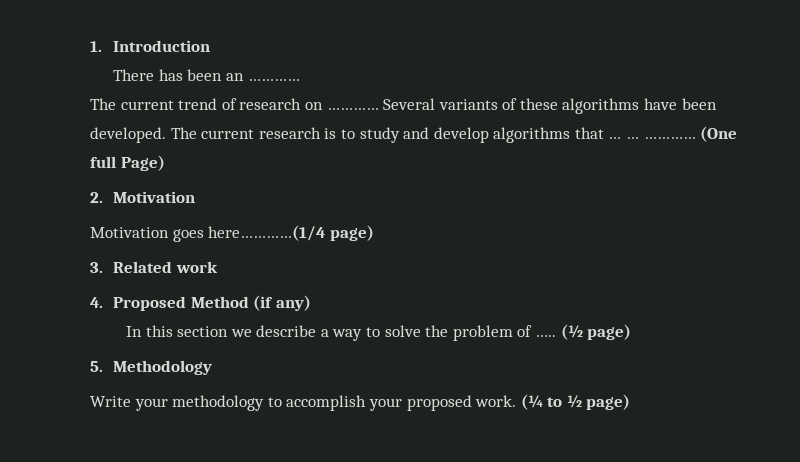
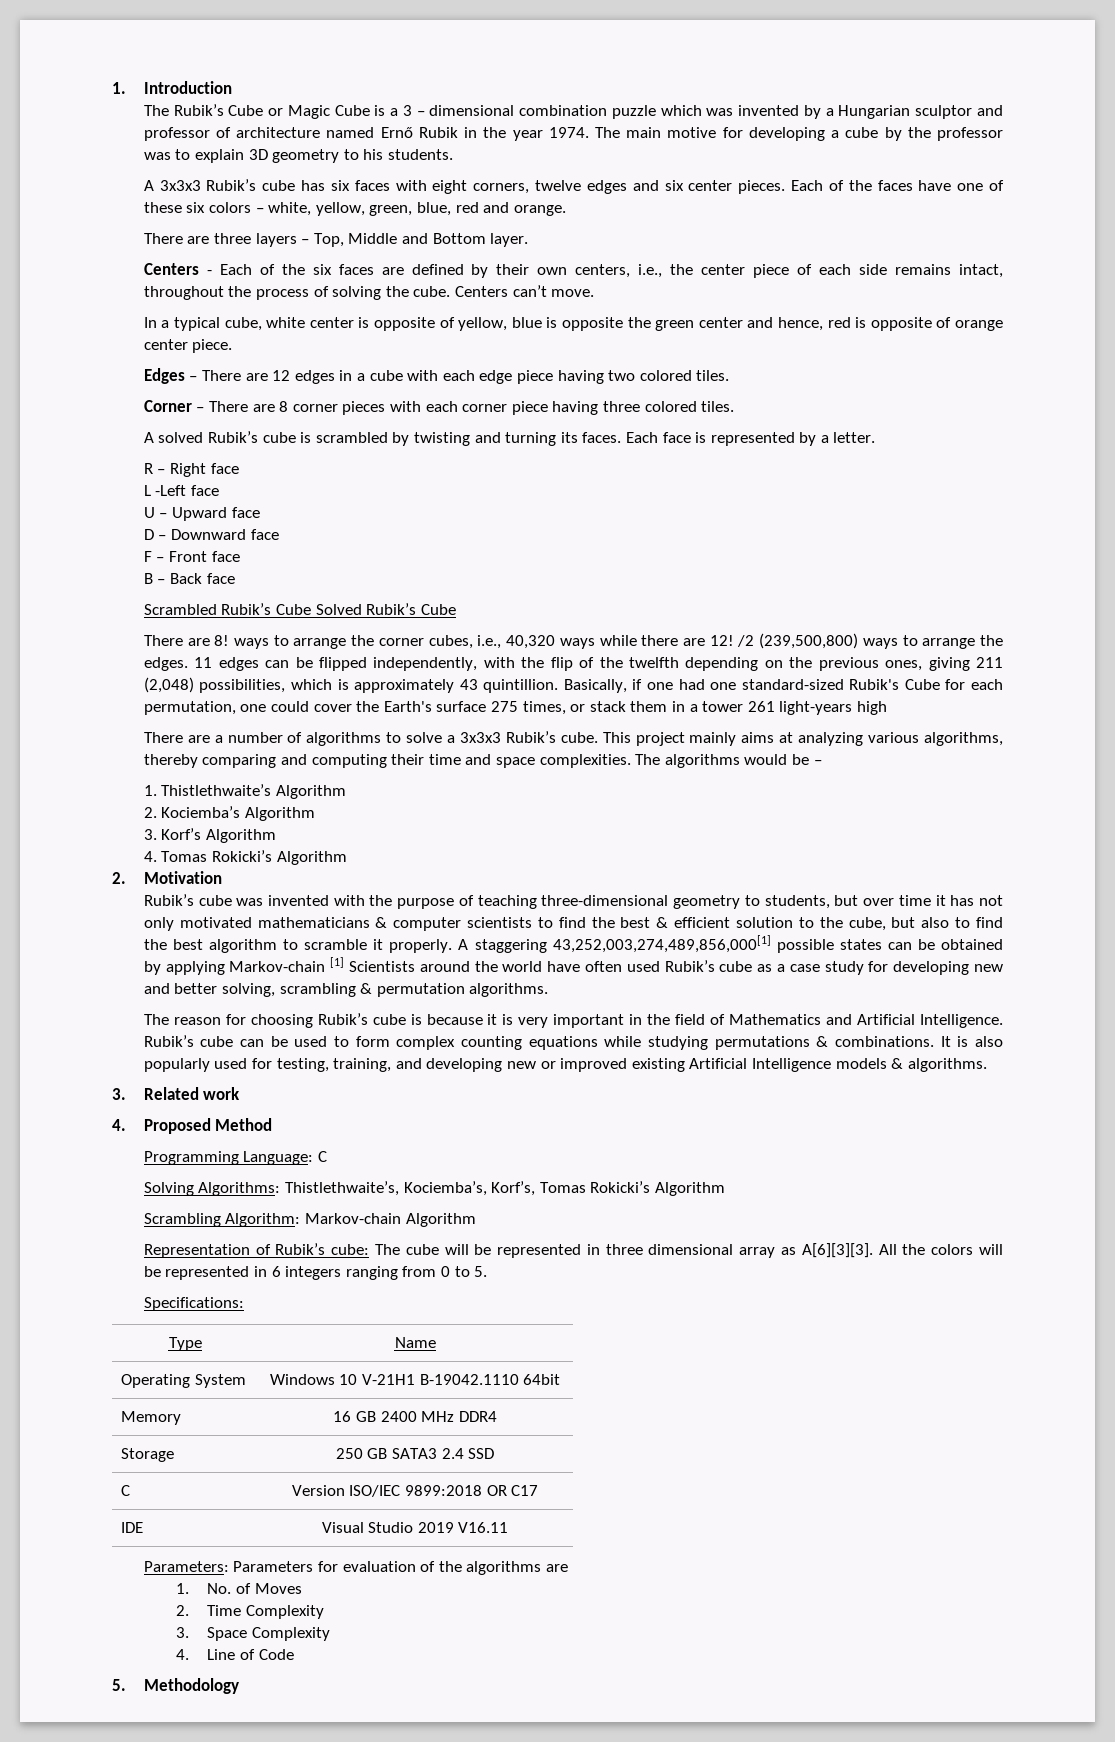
- There has been an …………
- The current trend of research on ………… Several variants of these algorithms have been developed. The current research is to study and develop algorithms that … … ………… (One full Page)
+ The Rubik’s Cube or Magic Cube is a 3 – dimensional combination puzzle which was invented by a Hungarian sculptor and professor of architecture named Ernő Rubik in the year 1974. The main motive for developing a cube by the professor was to explain 3D geometry to his students.
+ A 3x3x3 Rubik’s cube has six faces with eight corners, twelve edges and six center pieces. Each of the faces have one of these six colors – white, yellow, green, blue, red and orange.
+ There are three layers – Top, Middle and Bottom layer.
+ Centers - Each of the six faces are defined by their own centers, i.e., the center piece of each side remains intact, throughout the process of solving the cube. Centers can’t move.
+ In a typical cube, white center is opposite of yellow, blue is opposite the green center and hence, red is opposite of orange center piece.
+ Edges – There are 12 edges in a cube with each edge piece having two colored tiles.
+ Corner – There are 8 corner pieces with each corner piece having three colored tiles.
+ A solved Rubik’s cube is scrambled by twisting and turning its faces. Each face is represented by a letter.
+ R – Right face
+ L -Left face
+ U – Upward face
+ D – Downward face
+ F – Front face
+ B – Back face
+ Scrambled Rubik’s Cube Solved Rubik’s Cube
+ There are 8! ways to arrange the corner cubes, i.e., 40,320 ways while there are 12! /2 (239,500,800) ways to arrange the edges. 11 edges can be flipped independently, with the flip of the twelfth depending on the previous ones, giving 211 (2,048) possibilities, which is approximately 43 quintillion. Basically, if one had one standard-sized Rubik's Cube for each permutation, one could cover the Earth's surface 275 times, or stack them in a tower 261 light-years high
+ There are a number of algorithms to solve a 3x3x3 Rubik’s cube. This project mainly aims at analyzing various algorithms, thereby comparing and computing their time and space complexities. The algorithms would be –
+ 1. Thistlethwaite’s Algorithm
+ 2. Kociemba’s Algorithm
+ 3. Korf’s Algorithm
+ 4. Tomas Rokicki’s Algorithm
  2. Motivation
- Motivation goes here…………(1/4 page)
+ Rubik’s cube was invented with the purpose of teaching three-dimensional geometry to students, but over time it has not only motivated mathematicians & computer scientists to find the best & efficient solution to the cube, but also to find the best algorithm to scramble it properly. A staggering 43,252,003,274,489,856,000[1] possible states can be obtained by applying Markov-chain [1] Scientists around the world have often used Rubik’s cube as a case study for developing new and better solving, scrambling & permutation algorithms.
+ The reason for choosing Rubik’s cube is because it is very important in the field of Mathematics and Artificial Intelligence. Rubik’s cube can be used to form complex counting equations while studying permutations & combinations. It is also popularly used for testing, training, and developing new or improved existing Artificial Intelligence models & algorithms.
- 4. Proposed Method (if any)
- In this section we describe a way to solve the problem of ….. (½ page)
+ 4. Proposed Method
+ Programming Language: C
+ Solving Algorithms: Thistlethwaite’s, Kociemba’s, Korf’s, Tomas Rokicki’s Algorithm
+ Scrambling Algorithm: Markov-chain Algorithm
+ Representation of Rubik’s cube: The cube will be represented in three dimensional array as A[6][3][3]. All the colors will be represented in 6 integers ranging from 0 to 5.
+ Specifications:
+ Type | Name
+ Operating System | Windows 10 V-21H1 B-19042.1110 64bit
+ Memory | 16 GB 2400 MHz DDR4
+ Storage | 250 GB SATA3 2.4 SSD
+ C | Version ISO/IEC 9899:2018 OR C17
+ IDE | Visual Studio 2019 V16.11
+ Parameters: Parameters for evaluation of the algorithms are
+ 1. No. of Moves
+ 2. Time Complexity
+ 3. Space Complexity
+ 4. Line of Code
  5. Methodology
- Write your methodology to accomplish your proposed work. (¼ to ½ page)

